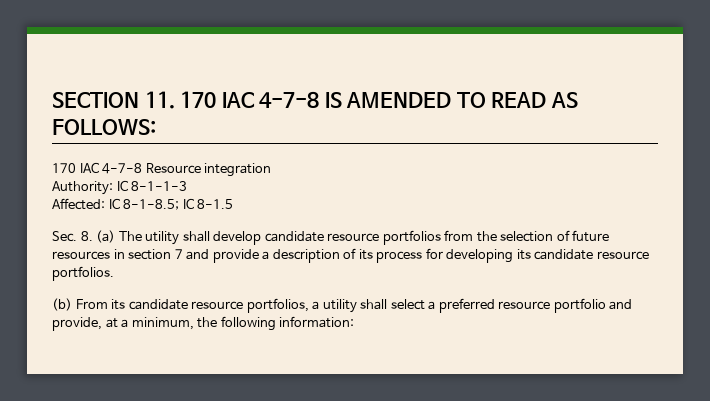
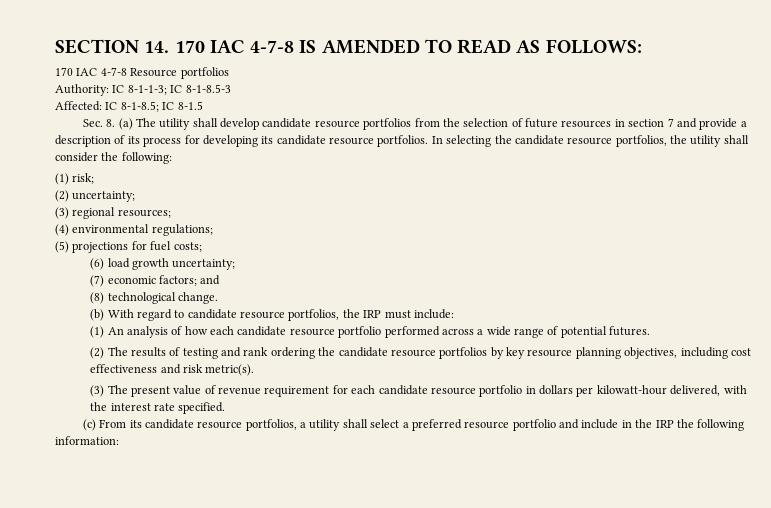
- SECTION 11. 170 IAC 4-7-8 IS AMENDED TO READ AS FOLLOWS:
+ SECTION 14. 170 IAC 4-7-8 IS AMENDED TO READ AS FOLLOWS:
- 170 IAC 4-7-8 Resource integration
+ 170 IAC 4-7-8 Resource portfolios
- Authority: IC 8-1-1-3
+ Authority: IC 8-1-1-3; IC 8-1-8.5-3
- Sec. 8. (a) The utility shall develop candidate resource portfolios from the selection of future resources in section 7 and provide a description of its process for developing its candidate resource portfolios.
- (b) From its candidate resource portfolios, a utility shall select a preferred resource portfolio and provide, at a minimum, the following information:
+ Sec. 8. (a) The utility shall develop candidate resource portfolios from the selection of future resources in section 7 and provide a description of its process for developing its candidate resource portfolios. In selecting the candidate resource portfolios, the utility shall consider the following:
+ (1) risk;
+ (2) uncertainty;
+ (3) regional resources;
+ (4) environmental regulations;
+ (5) projections for fuel costs;
+ (6) load growth uncertainty;
+ (7) economic factors; and
+ (8) technological change.
+ (b) With regard to candidate resource portfolios, the IRP must include:
+ (1) An analysis of how each candidate resource portfolio performed across a wide range of potential futures.
+ (2) The results of testing and rank ordering the candidate resource portfolios by key resource planning objectives, including cost effectiveness and risk metric(s).
+ (3) The present value of revenue requirement for each candidate resource portfolio in dollars per kilowatt-hour delivered, with the interest rate specified.
+ (c) From its candidate resource portfolios, a utility shall select a preferred resource portfolio and include in the IRP the following information:

